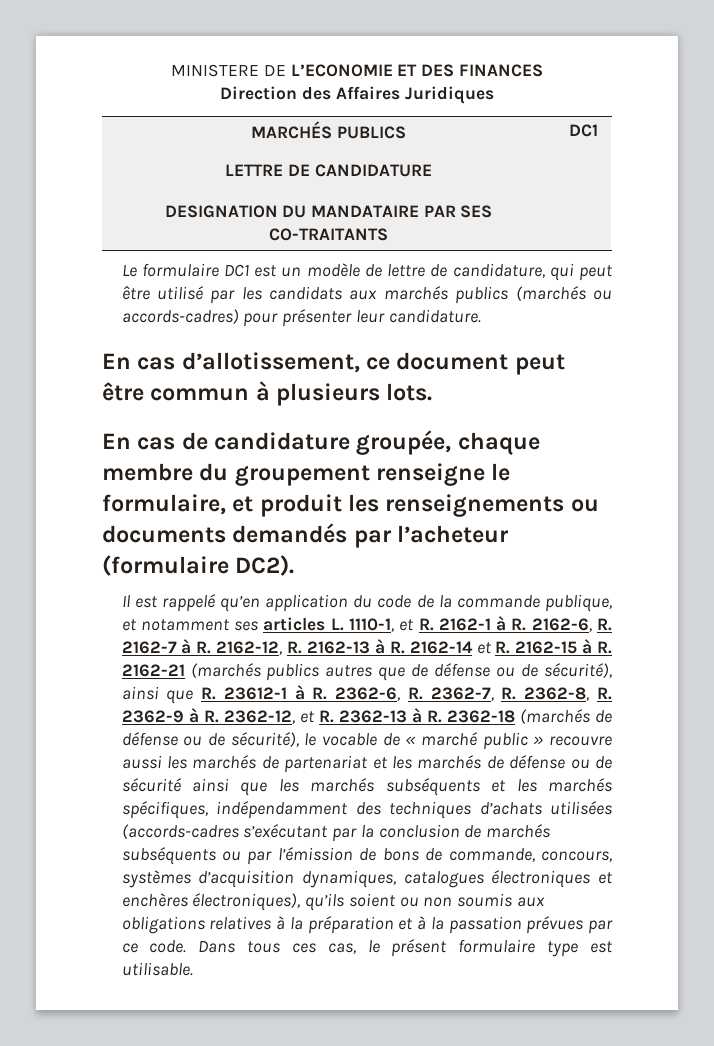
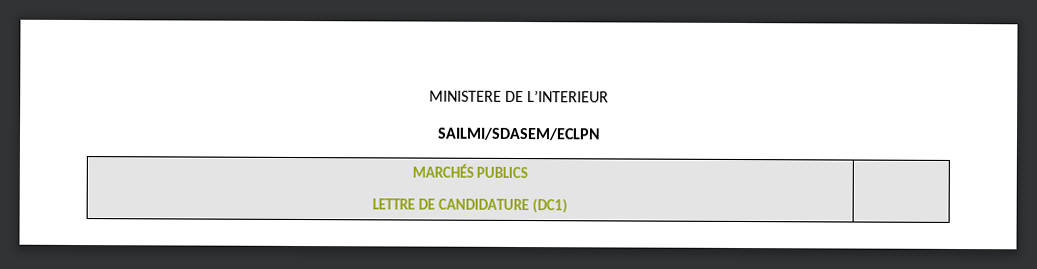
- MINISTERE DE L’ECONOMIE ET DES FINANCES
- Direction des Affaires Juridiques
+ MINISTERE DE L’INTERIEUR
+ SAILMI/SDASEM/ECLPN
  MARCHÉS PUBLICS
- LETTRE DE CANDIDATURE
- DESIGNATION DU MANDATAIRE PAR SES CO-TRAITANTS | DC1
- Le formulaire DC1 est un modèle de lettre de candidature, qui peut être utilisé par les candidats aux marchés publics (marchés ou accords-cadres) pour présenter leur candidature.
- En cas d’allotissement, ce document peut être commun à plusieurs lots.
- En cas de candidature groupée, chaque membre du groupement renseigne le formulaire, et produit les renseignements ou documents demandés par l’acheteur (formulaire DC2).
- Il est rappelé qu’en application du code de la commande publique, et notamment ses articles L. 1110-1, et R. 2162-1 à R. 2162-6, R. 2162-7 à R. 2162-12, R. 2162-13 à R. 2162-14 et R. 2162-15 à R. 2162-21 (marchés publics autres que de défense ou de sécurité), ainsi que R. 23612-1 à R. 2362-6, R. 2362-7, R. 2362-8, R. 2362-9 à R. 2362-12, et R. 2362-13 à R. 2362-18 (marchés de défense ou de sécurité), le vocable de « marché public » recouvre aussi les marchés de partenariat et les marchés de défense ou de sécurité ainsi que les marchés subséquents et les marchés spécifiques, indépendamment des techniques d’achats utilisées (accords-cadres s’exécutant par la conclusion de marchés subséquents ou par l’émission de bons de commande, concours, systèmes d’acquisition dynamiques, catalogues électroniques et enchères électroniques), qu’ils soient ou non soumis aux obligations relatives à la préparation et à la passation prévues par ce code. Dans tous ces cas, le présent formulaire type est utilisable.
+ LETTRE DE CANDIDATURE (DC1) |

